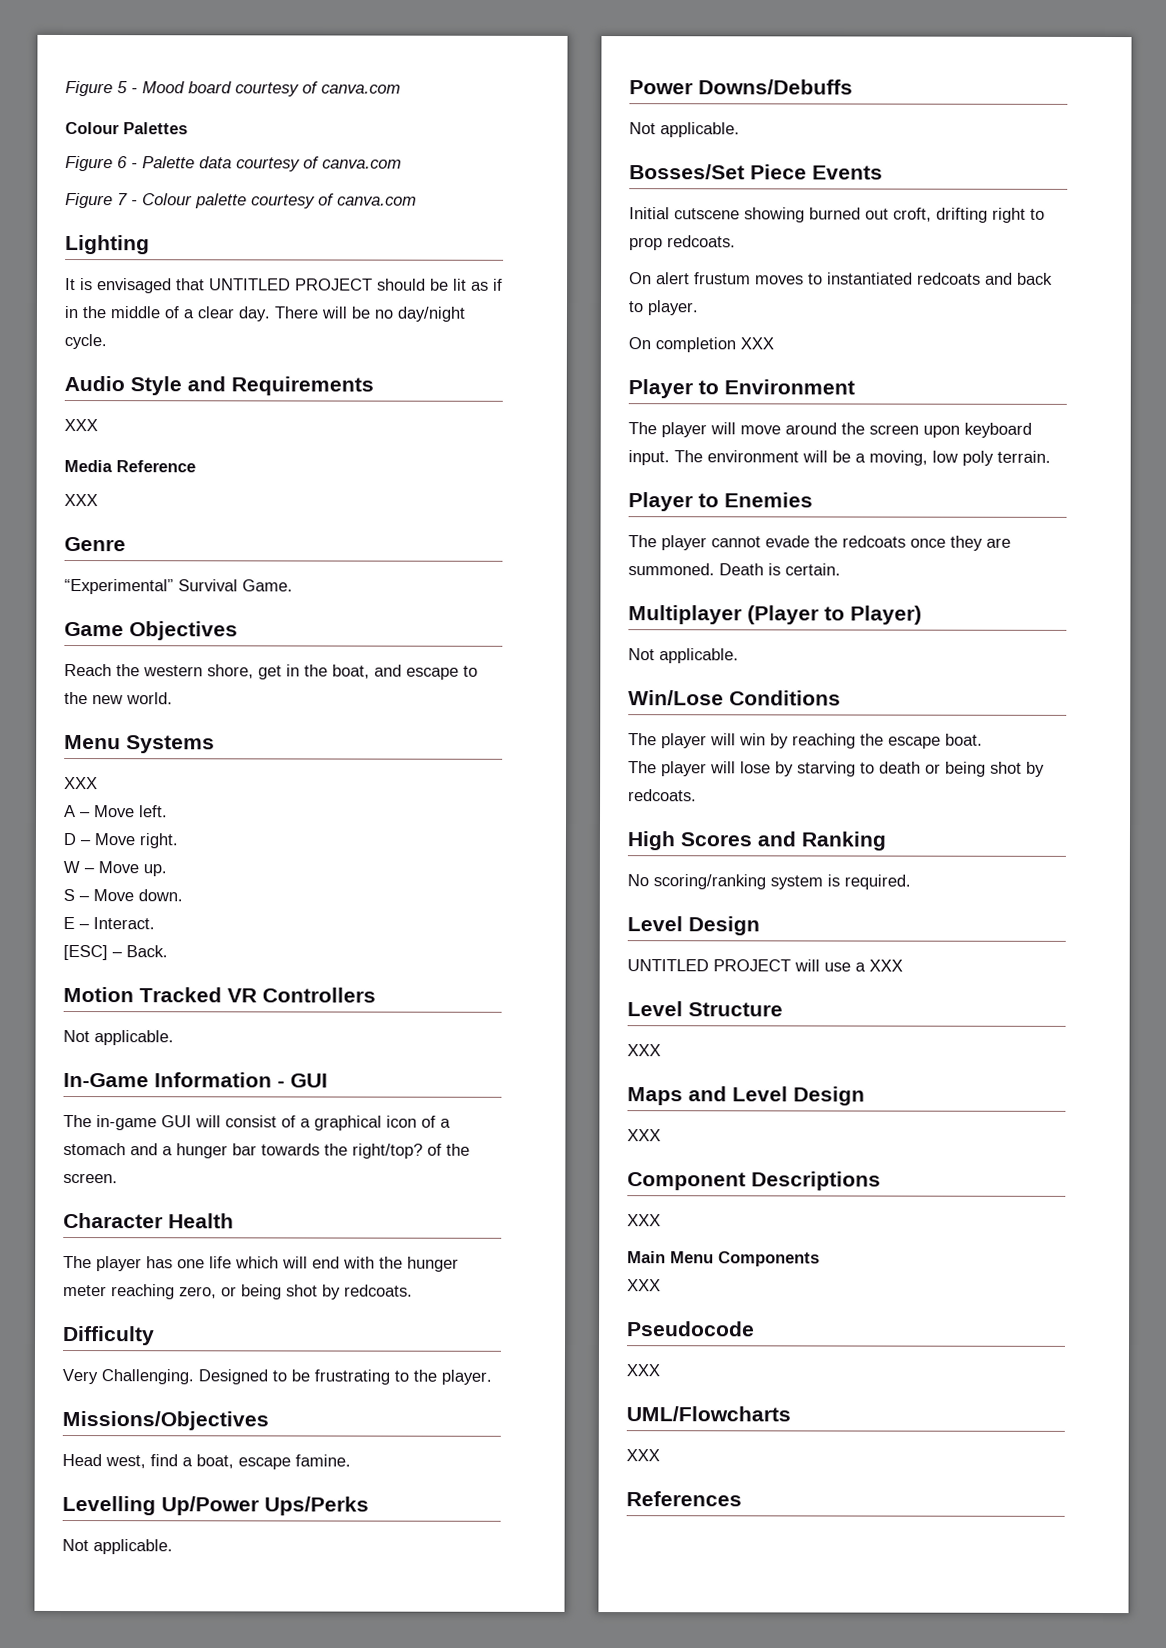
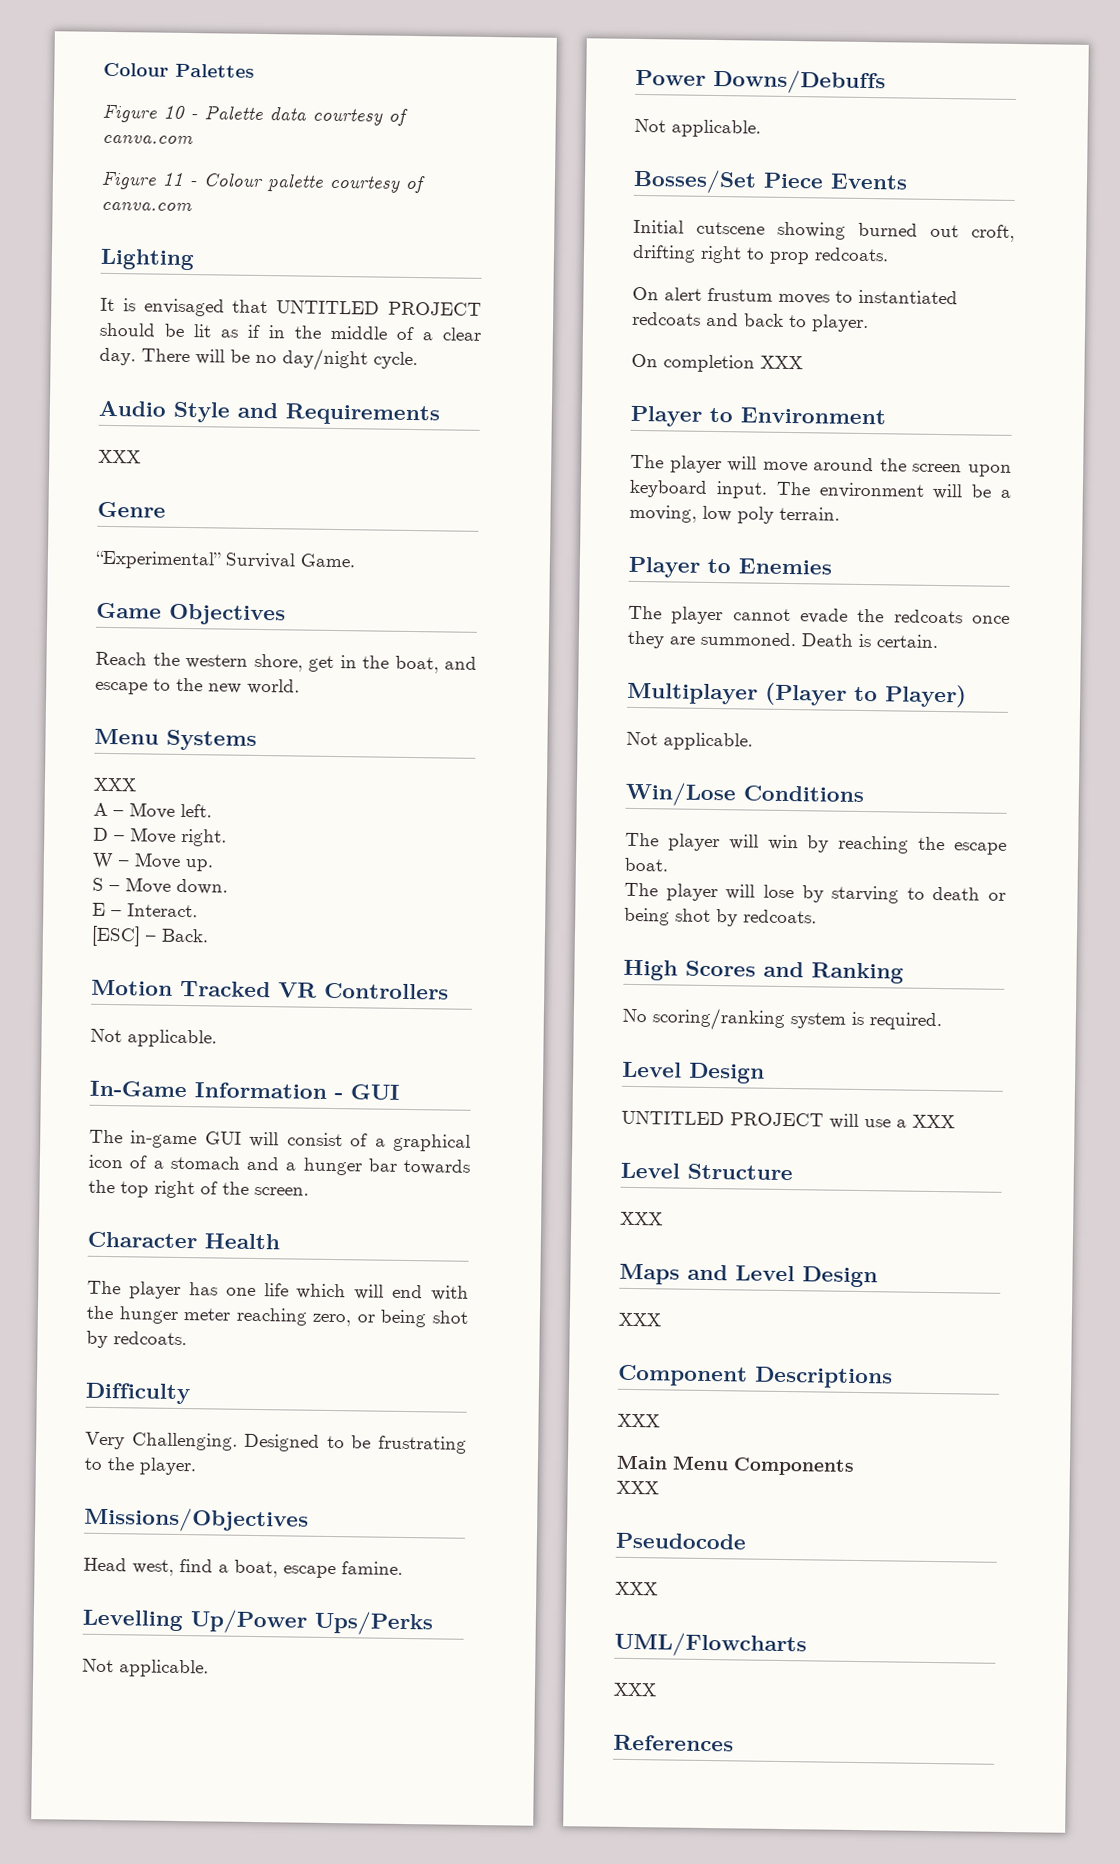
- Figure 5 - Mood board courtesy of canva.com
- Figure 6 - Palette data courtesy of canva.com
+ Figure 10 - Palette data courtesy of canva.com
- Figure 7 - Colour palette courtesy of canva.com
+ Figure 11 - Colour palette courtesy of canva.com
- Media Reference
- XXX
- The in-game GUI will consist of a graphical icon of a stomach and a hunger bar towards the right/top? of the screen.
+ The in-game GUI will consist of a graphical icon of a stomach and a hunger bar towards the top right of the screen.

